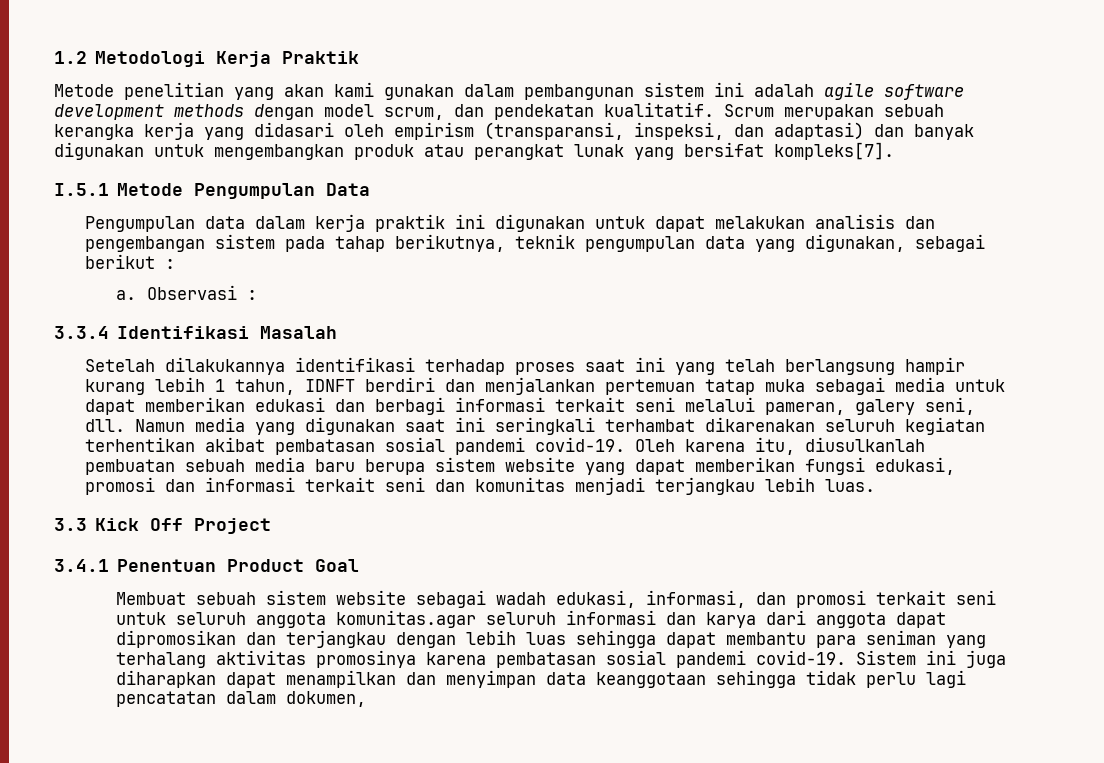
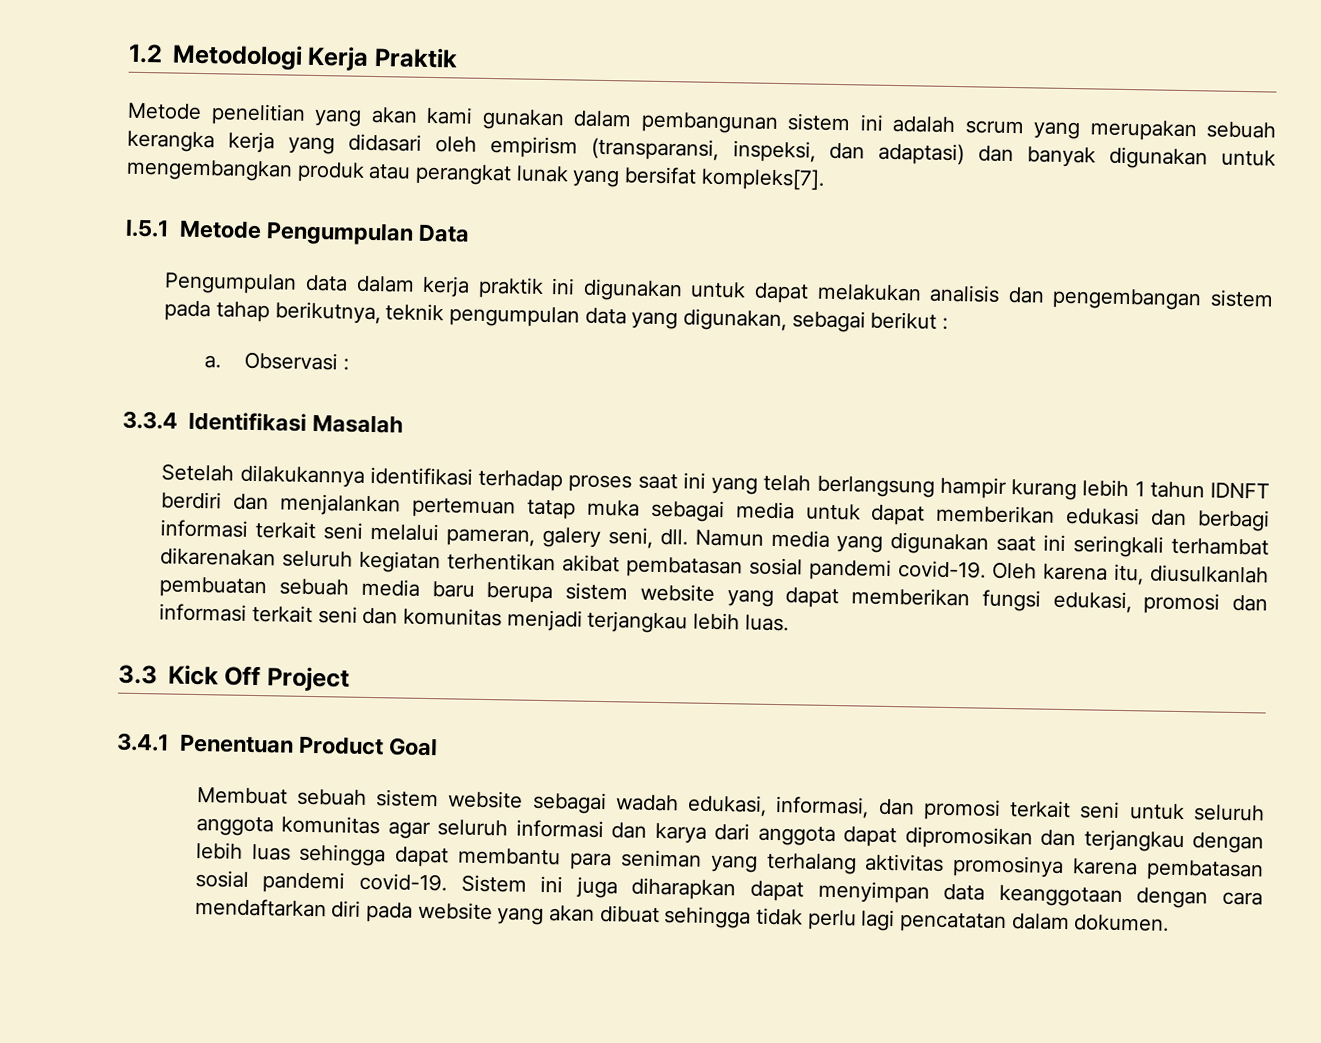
- Metode penelitian yang akan kami gunakan dalam pembangunan sistem ini adalah agile software development methods dengan model scrum, dan pendekatan kualitatif. Scrum merupakan sebuah kerangka kerja yang didasari oleh empirism (transparansi, inspeksi, dan adaptasi) dan banyak digunakan untuk mengembangkan produk atau perangkat lunak yang bersifat kompleks[7].
+ Metode penelitian yang akan kami gunakan dalam pembangunan sistem ini adalah scrum yang merupakan sebuah kerangka kerja yang didasari oleh empirism (transparansi, inspeksi, dan adaptasi) dan banyak digunakan untuk mengembangkan produk atau perangkat lunak yang bersifat kompleks[7].
- Setelah dilakukannya identifikasi terhadap proses saat ini yang telah berlangsung hampir kurang lebih 1 tahun, IDNFT berdiri dan menjalankan pertemuan tatap muka sebagai media untuk dapat memberikan edukasi dan berbagi informasi terkait seni melalui pameran, galery seni, dll.
+ Setelah dilakukannya identifikasi terhadap proses saat ini yang telah berlangsung hampir kurang lebih 1 tahun IDNFT berdiri dan menjalankan pertemuan tatap muka sebagai media untuk dapat memberikan edukasi dan berbagi informasi terkait seni melalui pameran, galery seni, dll.
- Membuat sebuah sistem website sebagai wadah edukasi, informasi, dan promosi terkait seni untuk seluruh anggota komunitas.agar seluruh informasi dan karya dari anggota dapat dipromosikan dan terjangkau dengan lebih luas sehingga dapat membantu para seniman yang terhalang aktivitas promosinya karena pembatasan sosial pandemi covid-19.
+ Membuat sebuah sistem website sebagai wadah edukasi, informasi, dan promosi terkait seni untuk seluruh anggota komunitas agar seluruh informasi dan karya dari anggota dapat dipromosikan dan terjangkau dengan lebih luas sehingga dapat membantu para seniman yang terhalang aktivitas promosinya karena pembatasan sosial pandemi covid-19.
- Sistem ini juga diharapkan dapat menampilkan dan menyimpan data keanggotaan sehingga tidak perlu lagi pencatatan dalam dokumen,
+ Sistem ini juga diharapkan dapat menyimpan data keanggotaan dengan cara mendaftarkan diri pada website yang akan dibuat sehingga tidak perlu lagi pencatatan dalam dokumen.

